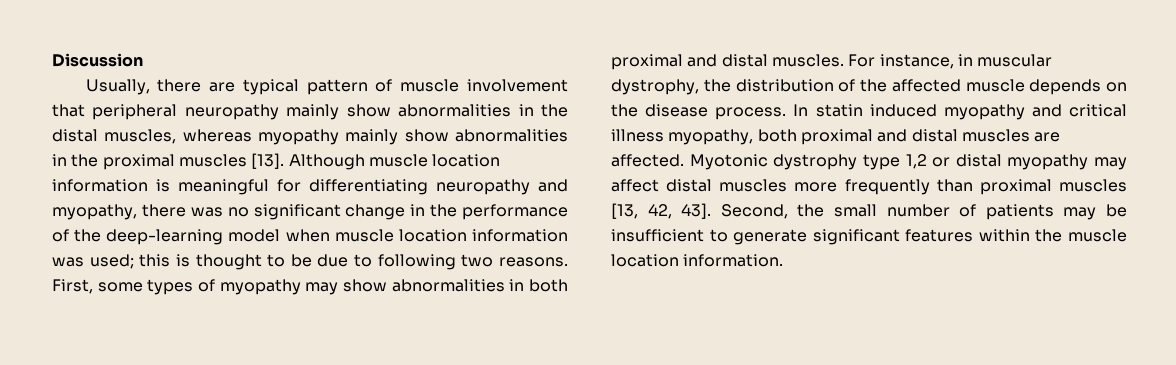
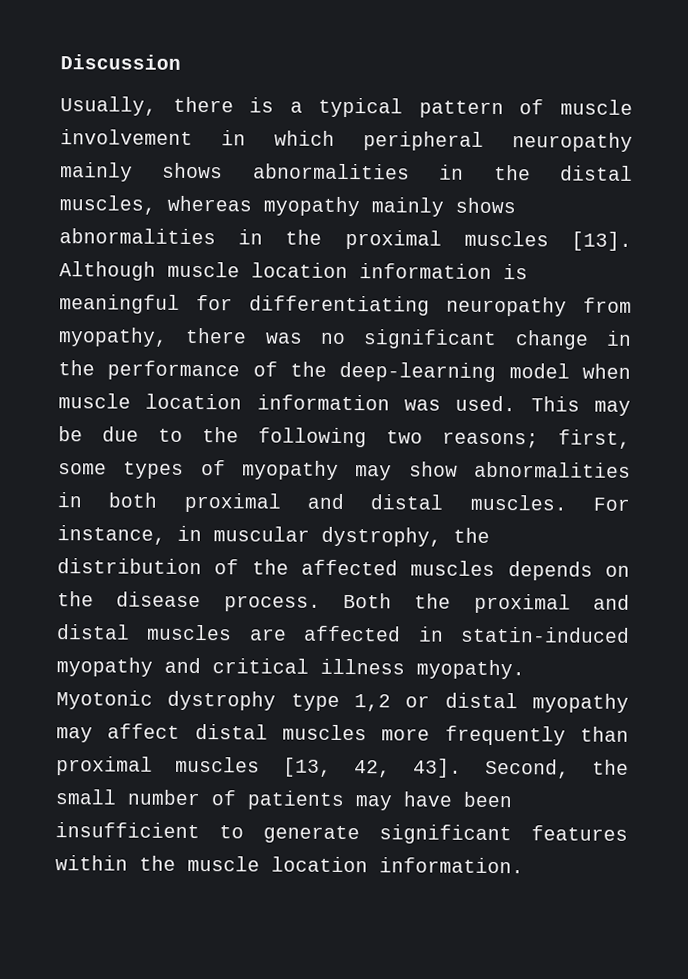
- Usually, there are typical pattern of muscle involvement that peripheral neuropathy mainly show abnormalities in the distal muscles, whereas myopathy mainly show abnormalities in the proximal muscles [13].
+ Usually, there is a typical pattern of muscle involvement in which peripheral neuropathy mainly shows abnormalities in the distal muscles, whereas myopathy mainly shows abnormalities in the proximal muscles [13].
- Although muscle location information is meaningful for differentiating neuropathy and myopathy, there was no significant change in the performance of the deep-learning model when muscle location information was used; this is thought to be due to following two reasons. First, some types of myopathy may show abnormalities in both proximal and distal muscles.
+ Although muscle location information is meaningful for differentiating neuropathy from myopathy, there was no significant change in the performance of the deep-learning model when muscle location information was used. This may be due to the following two reasons; first, some types of myopathy may show abnormalities in both proximal and distal muscles.
- For instance, in muscular dystrophy, the distribution of the affected muscle depends on the disease process.
+ For instance, in muscular dystrophy, the distribution of the affected muscles depends on the disease process.
- In statin induced myopathy and critical illness myopathy, both proximal and distal muscles are affected.
+ Both the proximal and distal muscles are affected in statin-induced myopathy and critical illness myopathy.
- Second, the small number of patients may be insufficient to generate significant features within the muscle location information.
+ Second, the small number of patients may have been insufficient to generate significant features within the muscle location information.

